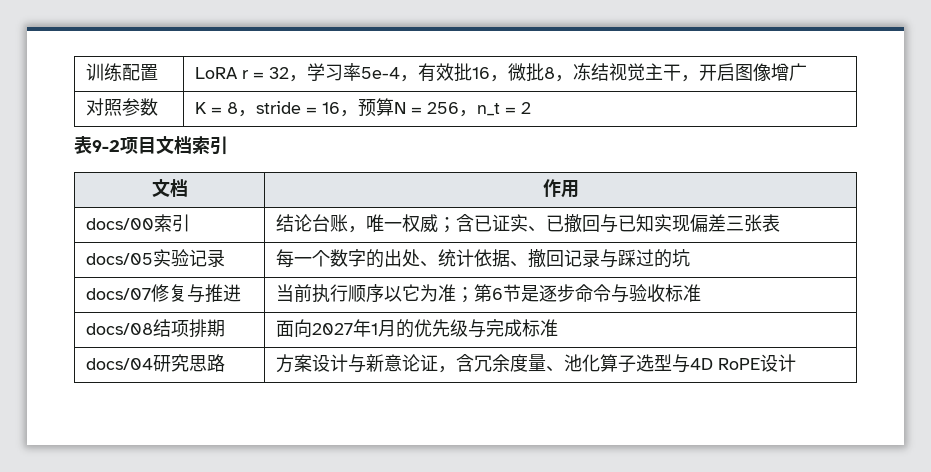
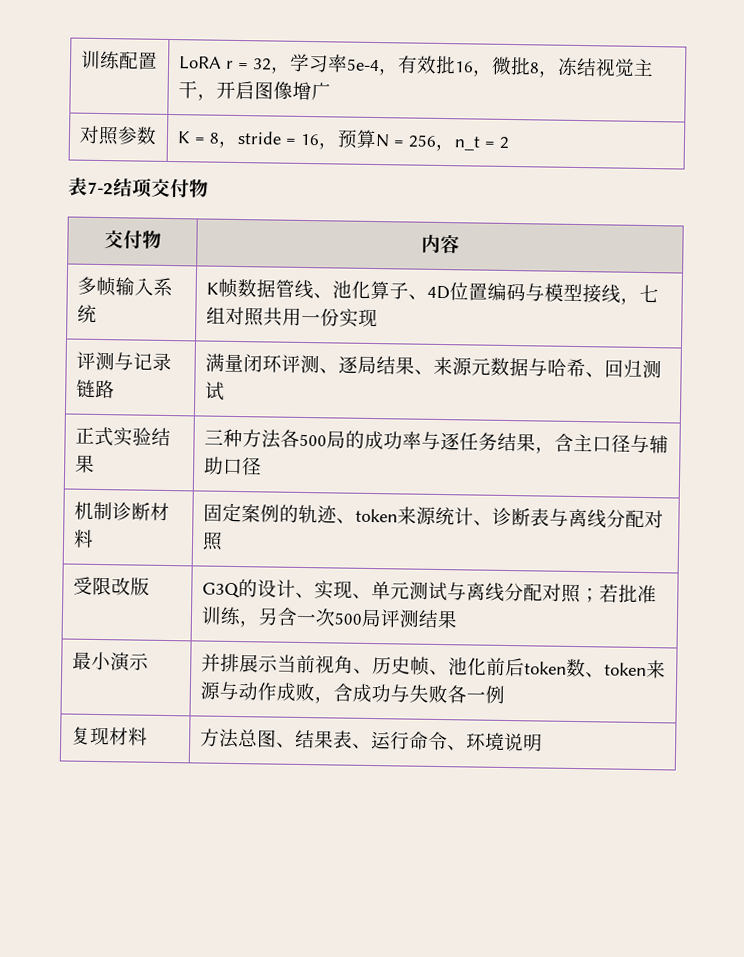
- 表9-2项目文档索引
- 文档 | 作用
- docs/00索引 | 结论台账，唯一权威；含已证实、已撤回与已知实现偏差三张表
- docs/05实验记录 | 每一个数字的出处、统计依据、撤回记录与踩过的坑
- docs/07修复与推进 | 当前执行顺序以它为准；第6节是逐步命令与验收标准
- docs/08结项排期 | 面向2027年1月的优先级与完成标准
- docs/04研究思路 | 方案设计与新意论证，含冗余度量、池化算子选型与4D RoPE设计
+ 表7-2结项交付物
+ 交付物 | 内容
+ 多帧输入系统 | K帧数据管线、池化算子、4D位置编码与模型接线，七组对照共用一份实现
+ 评测与记录链路 | 满量闭环评测、逐局结果、来源元数据与哈希、回归测试
+ 正式实验结果 | 三种方法各500局的成功率与逐任务结果，含主口径与辅助口径
+ 机制诊断材料 | 固定案例的轨迹、token来源统计、诊断表与离线分配对照
+ 受限改版 | G3Q的设计、实现、单元测试与离线分配对照；若批准训练，另含一次500局评测结果
+ 最小演示 | 并排展示当前视角、历史帧、池化前后token数、token来源与动作成败，含成功与失败各一例
+ 复现材料 | 方法总图、结果表、运行命令、环境说明

